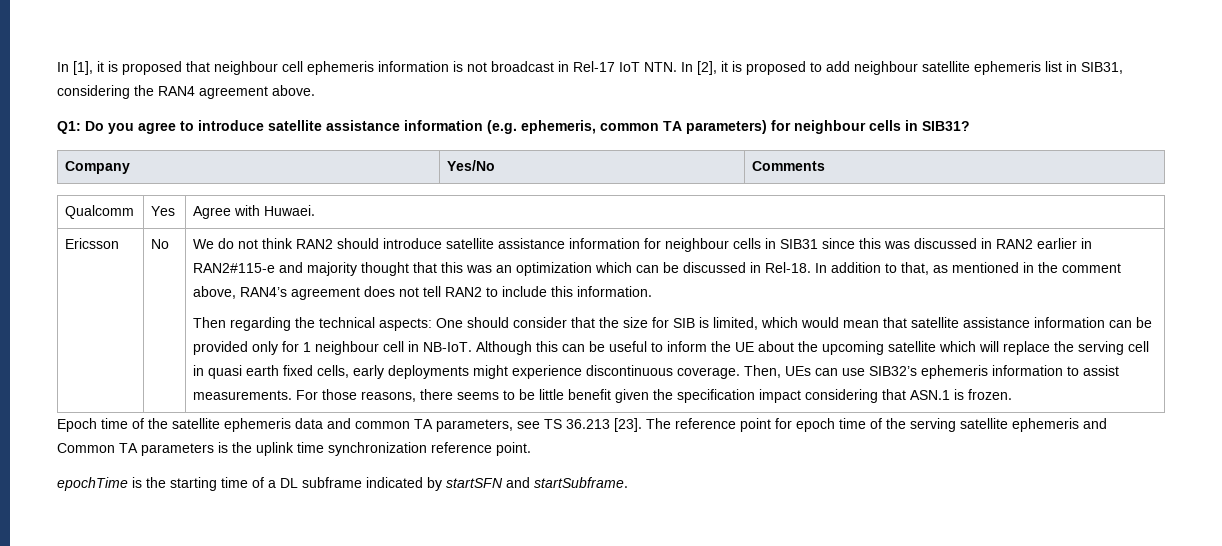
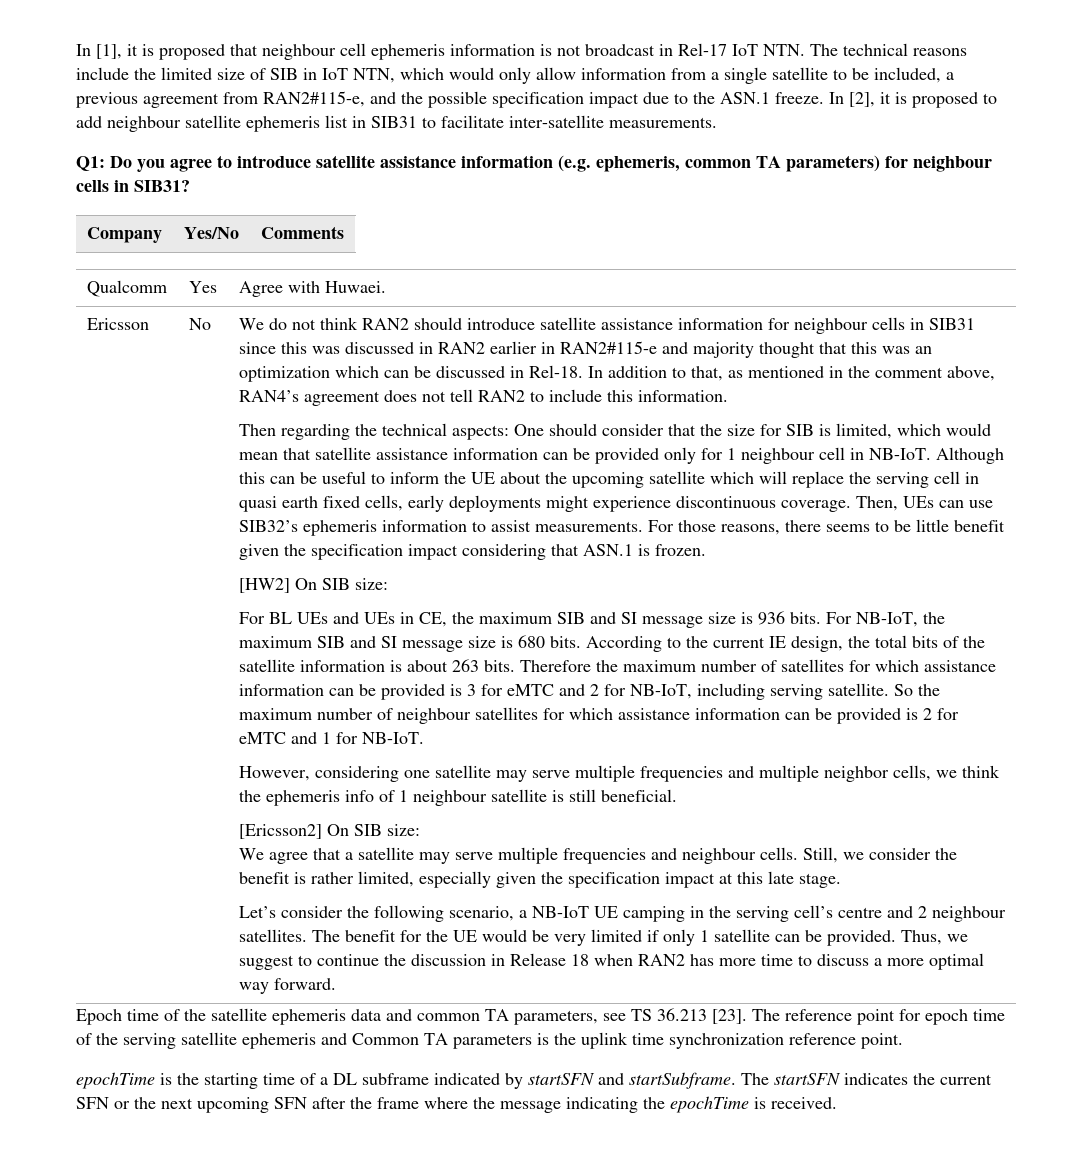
- In [1], it is proposed that neighbour cell ephemeris information is not broadcast in Rel-17 IoT NTN. In [2], it is proposed to add neighbour satellite ephemeris list in SIB31, considering the RAN4 agreement above.
+ In [1], it is proposed that neighbour cell ephemeris information is not broadcast in Rel-17 IoT NTN. The technical reasons include the limited size of SIB in IoT NTN, which would only allow information from a single satellite to be included, a previous agreement from RAN2#115-e, and the possible specification impact due to the ASN.1 freeze. In [2], it is proposed to add neighbour satellite ephemeris list in SIB31 to facilitate inter-satellite measurements.
+ [HW2] On SIB size:
+ For BL UEs and UEs in CE, the maximum SIB and SI message size is 936 bits. For NB-IoT, the maximum SIB and SI message size is 680 bits. According to the current IE design, the total bits of the satellite information is about 263 bits. Therefore the maximum number of satellites for which assistance information can be provided is 3 for eMTC and 2 for NB-IoT, including serving satellite. So the maximum number of neighbour satellites for which assistance information can be provided is 2 for eMTC and 1 for NB-IoT.
+ However, considering one satellite may serve multiple frequencies and multiple neighbor cells, we think the ephemeris info of 1 neighbour satellite is still beneficial.
+ [Ericsson2] On SIB size:
+ We agree that a satellite may serve multiple frequencies and neighbour cells. Still, we consider the benefit is rather limited, especially given the specification impact at this late stage.
+ Let’s consider the following scenario, a NB-IoT UE camping in the serving cell’s centre and 2 neighbour satellites. The benefit for the UE would be very limited if only 1 satellite can be provided. Thus, we suggest to continue the discussion in Release 18 when RAN2 has more time to discuss a more optimal way forward.
+ The startSFN indicates the current SFN or the next upcoming SFN after the frame where the message indicating the epochTime is received.

